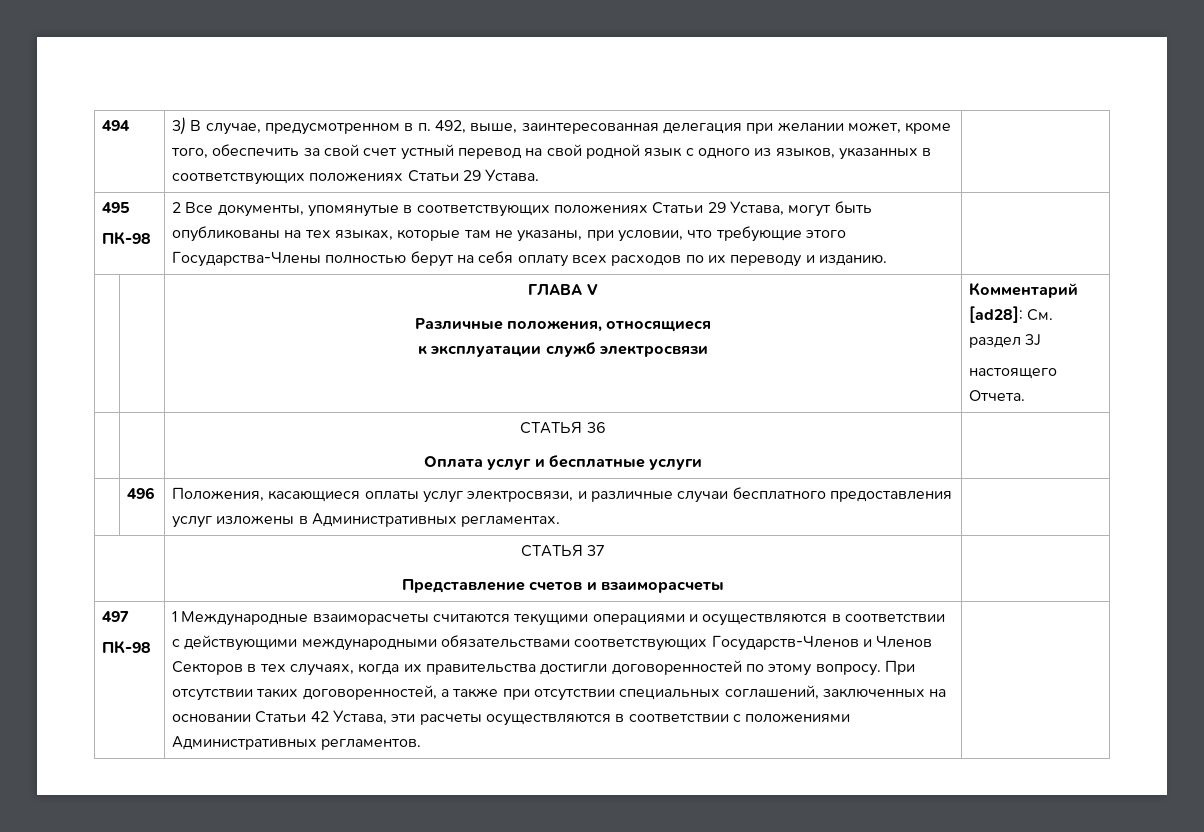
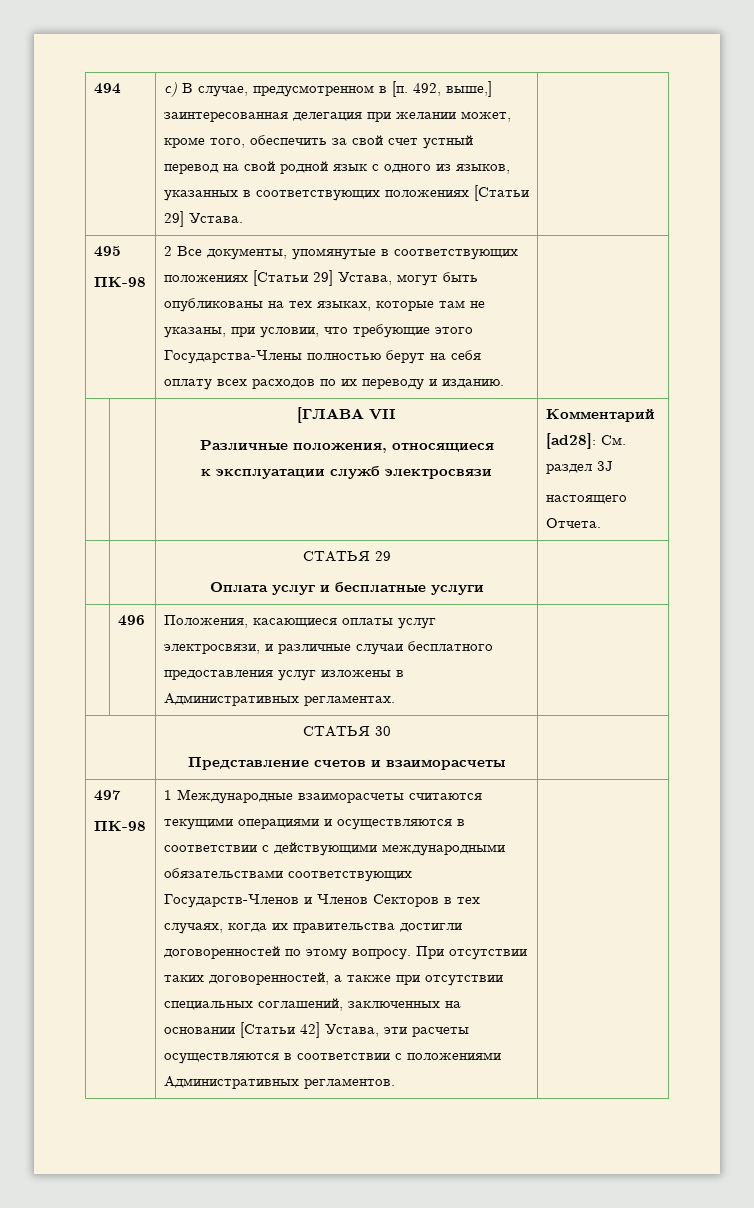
- 494 | 3) В случае, предусмотренном в п. 492, выше, заинтересованная делегация при желании может, кроме того, обеспечить за свой счет устный перевод на свой родной язык с одного из языков, указанных в соответствующих положениях Статьи 29 Устава. |
+ 494 | c) В случае, предусмотренном в [п. 492, выше,] заинтересованная делегация при желании может, кроме того, обеспечить за свой счет устный перевод на свой родной язык с одного из языков, указанных в соответствующих положениях [Статьи 29] Устава. |
  495
- ПК-98 | 2 Все документы, упомянутые в соответствующих положениях Статьи 29 Устава, могут быть опубликованы на тех языках, которые там не указаны, при условии, что требующие этого Государства-Члены полностью берут на себя оплату всех расходов по их переводу и изданию. |
+ ПК-98 | 2 Все документы, упомянутые в соответствующих положениях [Статьи 29] Устава, могут быть опубликованы на тех языках, которые там не указаны, при условии, что требующие этого Государства-Члены полностью берут на себя оплату всех расходов по их переводу и изданию. |
- | | ГЛАВА V
+ | | [ГЛАВА VII
- | | СТАТЬЯ 36
+ | | СТАТЬЯ 29
- | СТАТЬЯ 37
+ | СТАТЬЯ 30
- При отсутствии таких договоренностей, а также при отсутствии специальных соглашений, заключенных на основании Статьи 42 Устава, эти расчеты осуществляются в соответствии с положениями Административных регламентов.
+ При отсутствии таких договоренностей, а также при отсутствии специальных соглашений, заключенных на основании [Статьи 42] Устава, эти расчеты осуществляются в соответствии с положениями Административных регламентов.

